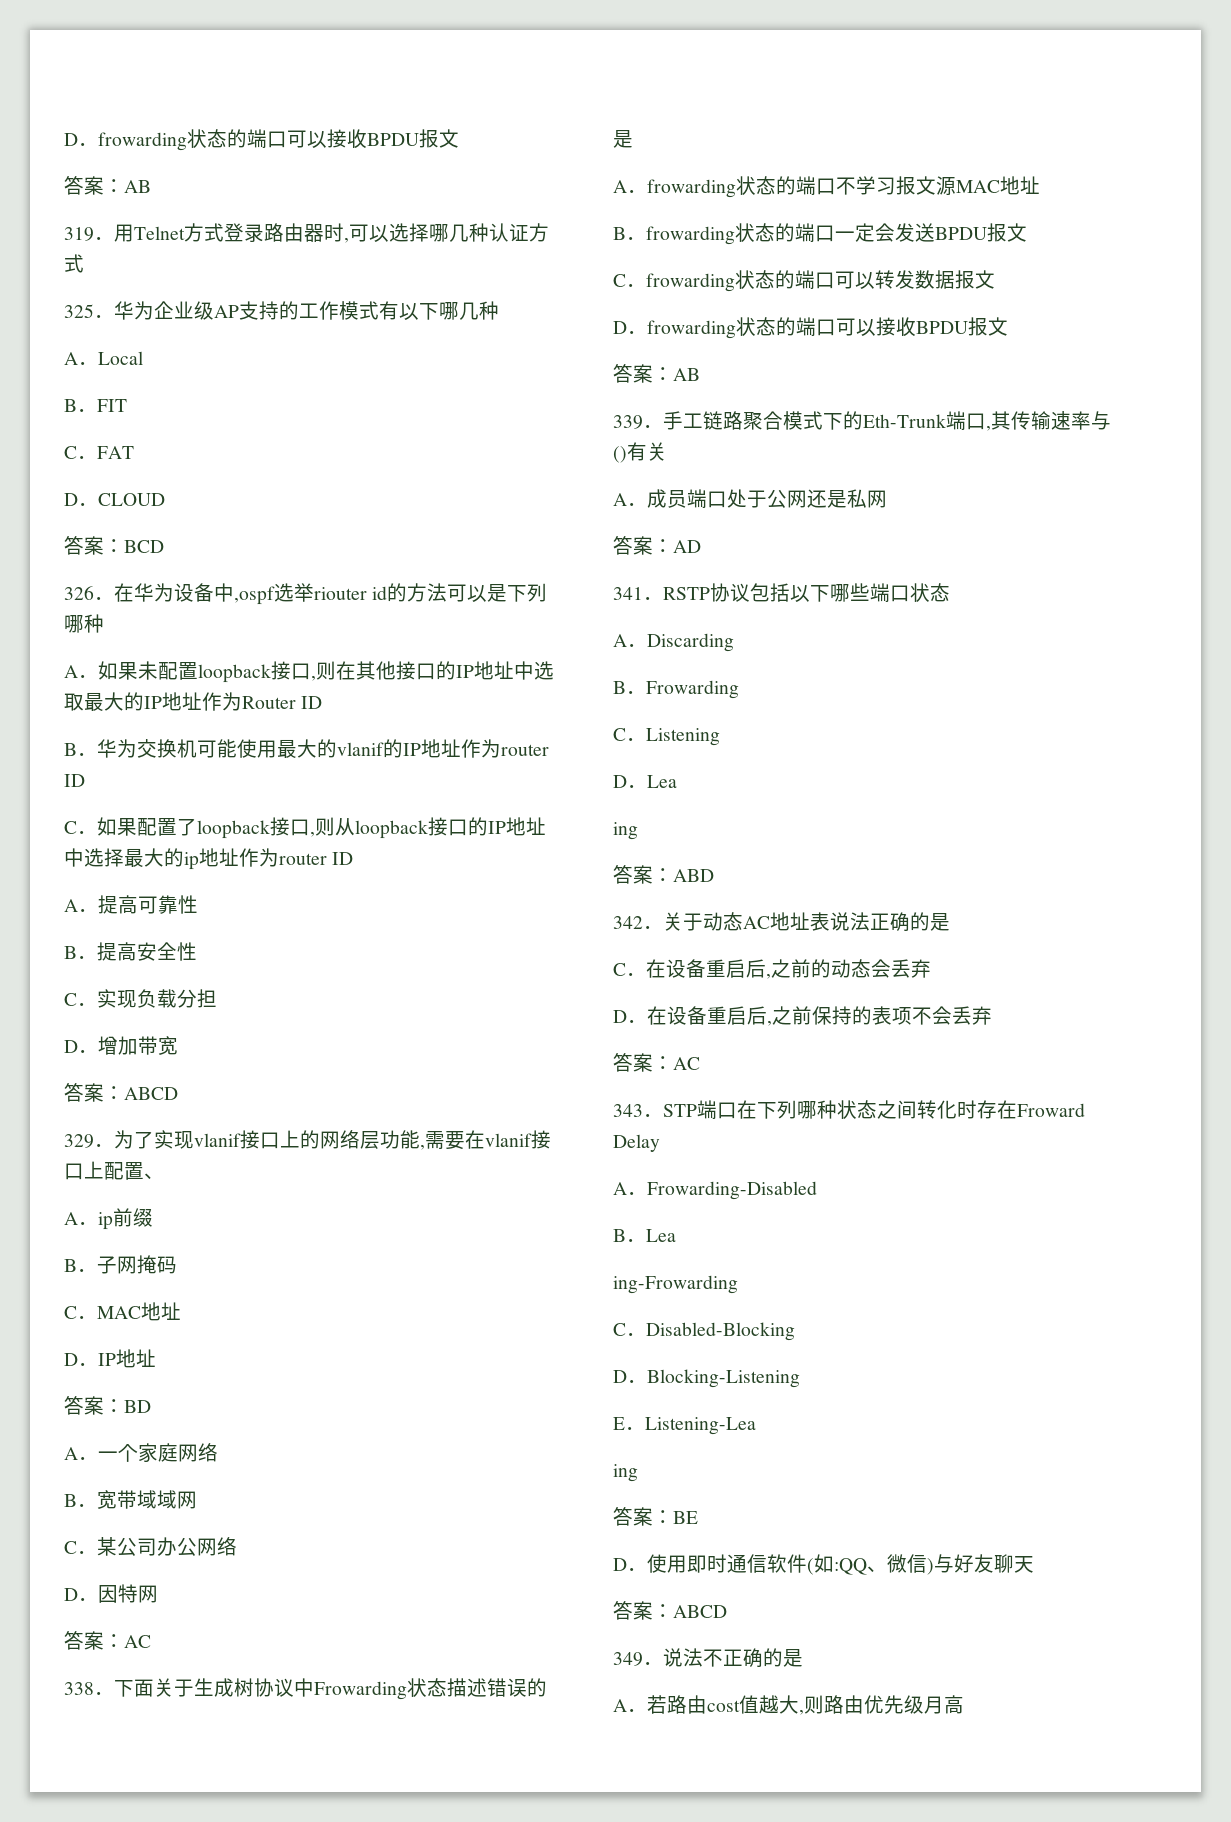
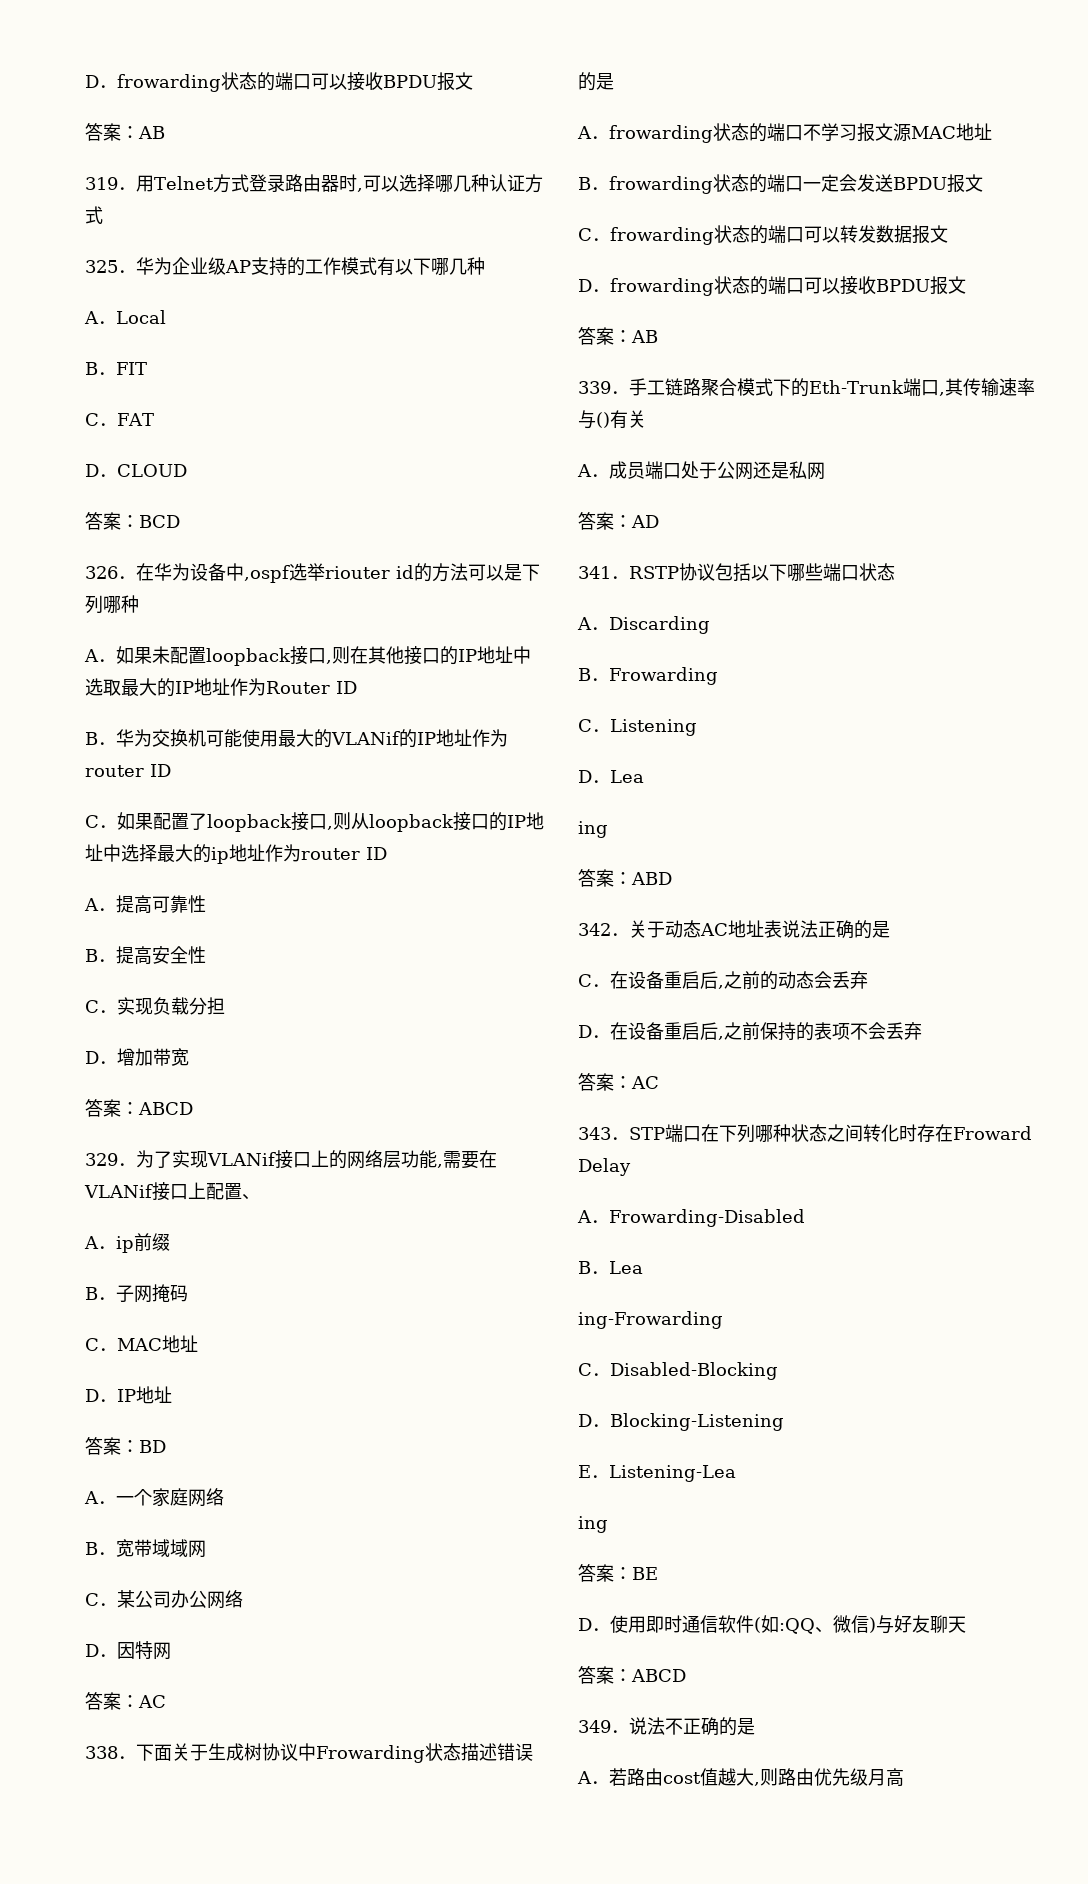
- B．华为交换机可能使用最大的vlanif的IP地址作为router ID
+ B．华为交换机可能使用最大的VLANif的IP地址作为router ID
- 329．为了实现vlanif接口上的网络层功能,需要在vlanif接口上配置、
+ 329．为了实现VLANif接口上的网络层功能,需要在VLANif接口上配置、

